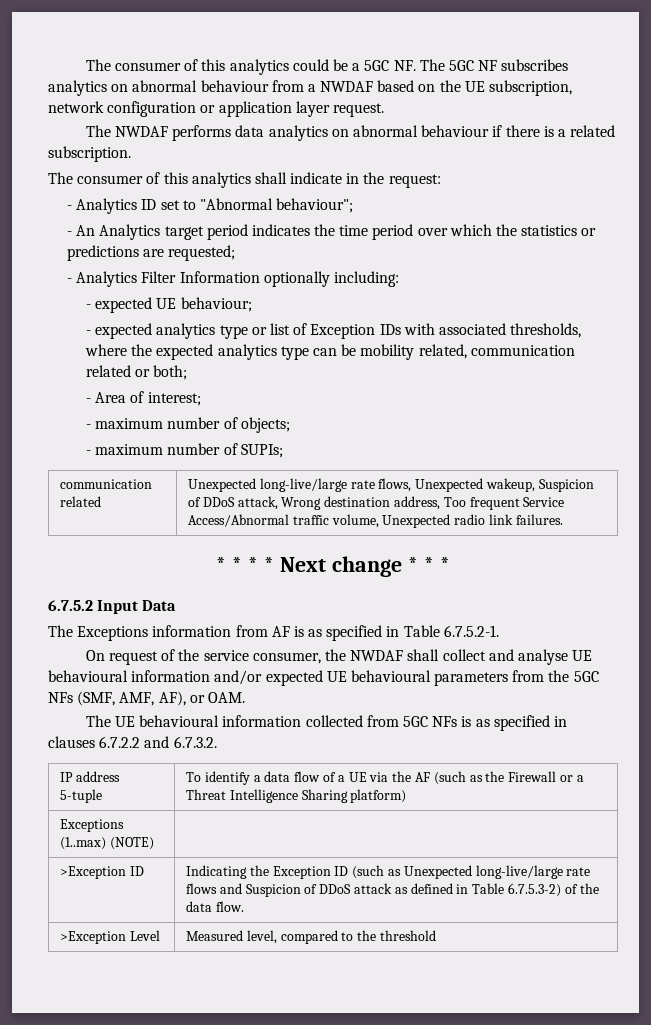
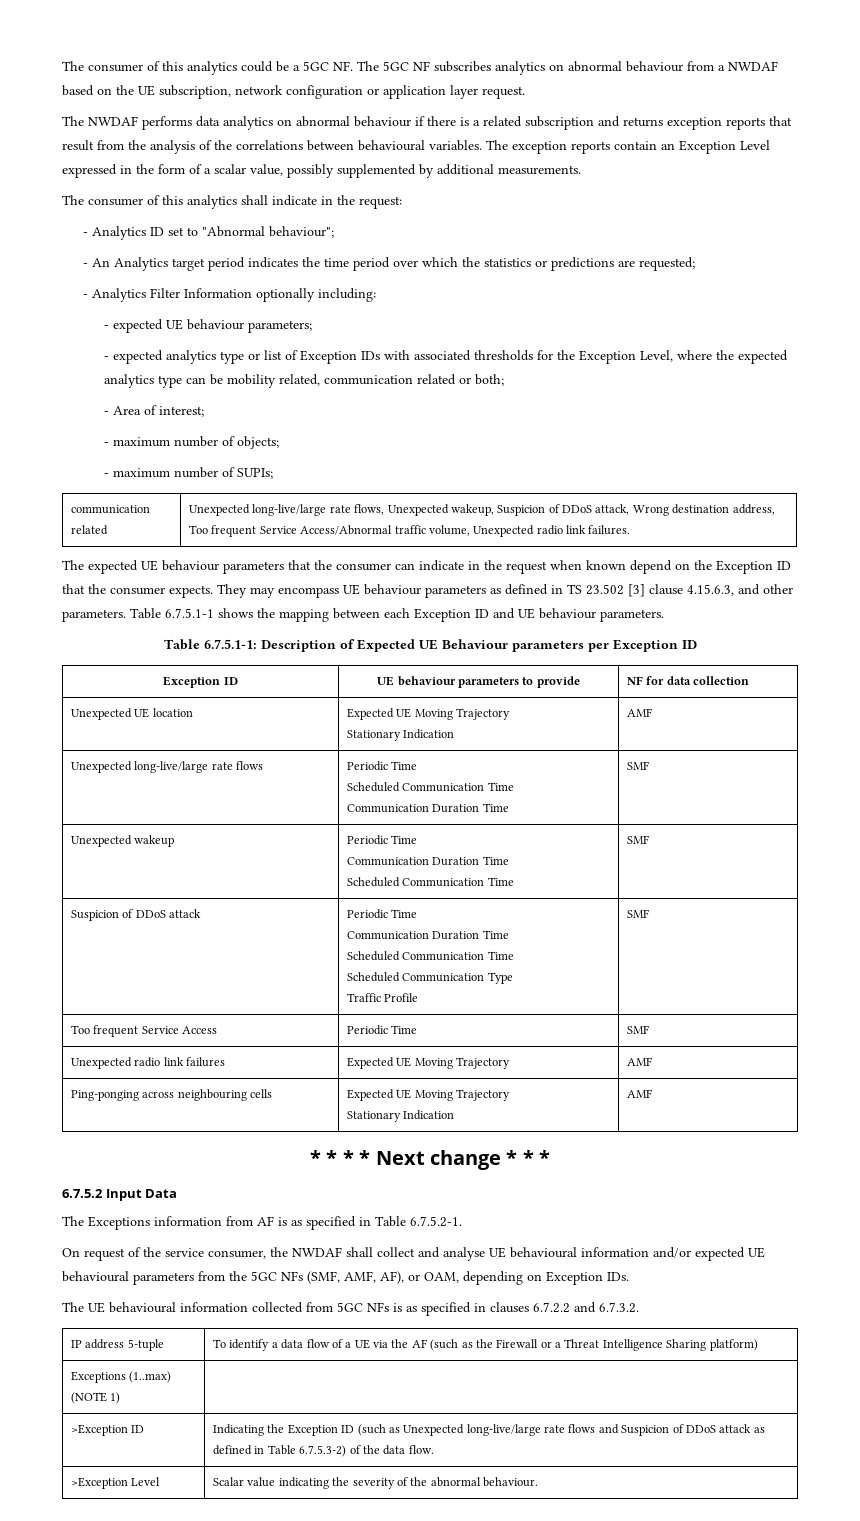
- The NWDAF performs data analytics on abnormal behaviour if there is a related subscription.
+ The NWDAF performs data analytics on abnormal behaviour if there is a related subscription and returns exception reports that result from the analysis of the correlations between behavioural variables. The exception reports contain an Exception Level expressed in the form of a scalar value, possibly supplemented by additional measurements.
- - expected UE behaviour;
+ - expected UE behaviour parameters;
- - expected analytics type or list of Exception IDs with associated thresholds, where the expected analytics type can be mobility related, communication related or both;
+ - expected analytics type or list of Exception IDs with associated thresholds for the Exception Level, where the expected analytics type can be mobility related, communication related or both;
+ The expected UE behaviour parameters that the consumer can indicate in the request when known depend on the Exception ID that the consumer expects. They may encompass UE behaviour parameters as defined in TS 23.502 [3] clause 4.15.6.3, and other parameters. Table 6.7.5.1-1 shows the mapping between each Exception ID and UE behaviour parameters.
+ Table 6.7.5.1-1: Description of Expected UE Behaviour parameters per Exception ID
+ Exception ID | UE behaviour parameters to provide | NF for data collection
+ Unexpected UE location | Expected UE Moving Trajectory
+ Stationary Indication | AMF
+ Unexpected long-live/large rate flows | Periodic Time
+ Scheduled Communication Time
+ Communication Duration Time | SMF
+ Unexpected wakeup | Periodic Time
+ Communication Duration Time
+ Scheduled Communication Time | SMF
+ Suspicion of DDoS attack | Periodic Time
+ Communication Duration Time
+ Scheduled Communication Time
+ Scheduled Communication Type
+ Traffic Profile | SMF
+ Too frequent Service Access | Periodic Time | SMF
+ Unexpected radio link failures | Expected UE Moving Trajectory | AMF
+ Ping-ponging across neighbouring cells | Expected UE Moving Trajectory
+ Stationary Indication | AMF
- On request of the service consumer, the NWDAF shall collect and analyse UE behavioural information and/or expected UE behavioural parameters from the 5GC NFs (SMF, AMF, AF), or OAM.
+ On request of the service consumer, the NWDAF shall collect and analyse UE behavioural information and/or expected UE behavioural parameters from the 5GC NFs (SMF, AMF, AF), or OAM, depending on Exception IDs.
- Exceptions (1..max) (NOTE) |
+ Exceptions (1..max) (NOTE 1) |
- >Exception Level | Measured level, compared to the threshold
+ >Exception Level | Scalar value indicating the severity of the abnormal behaviour.

